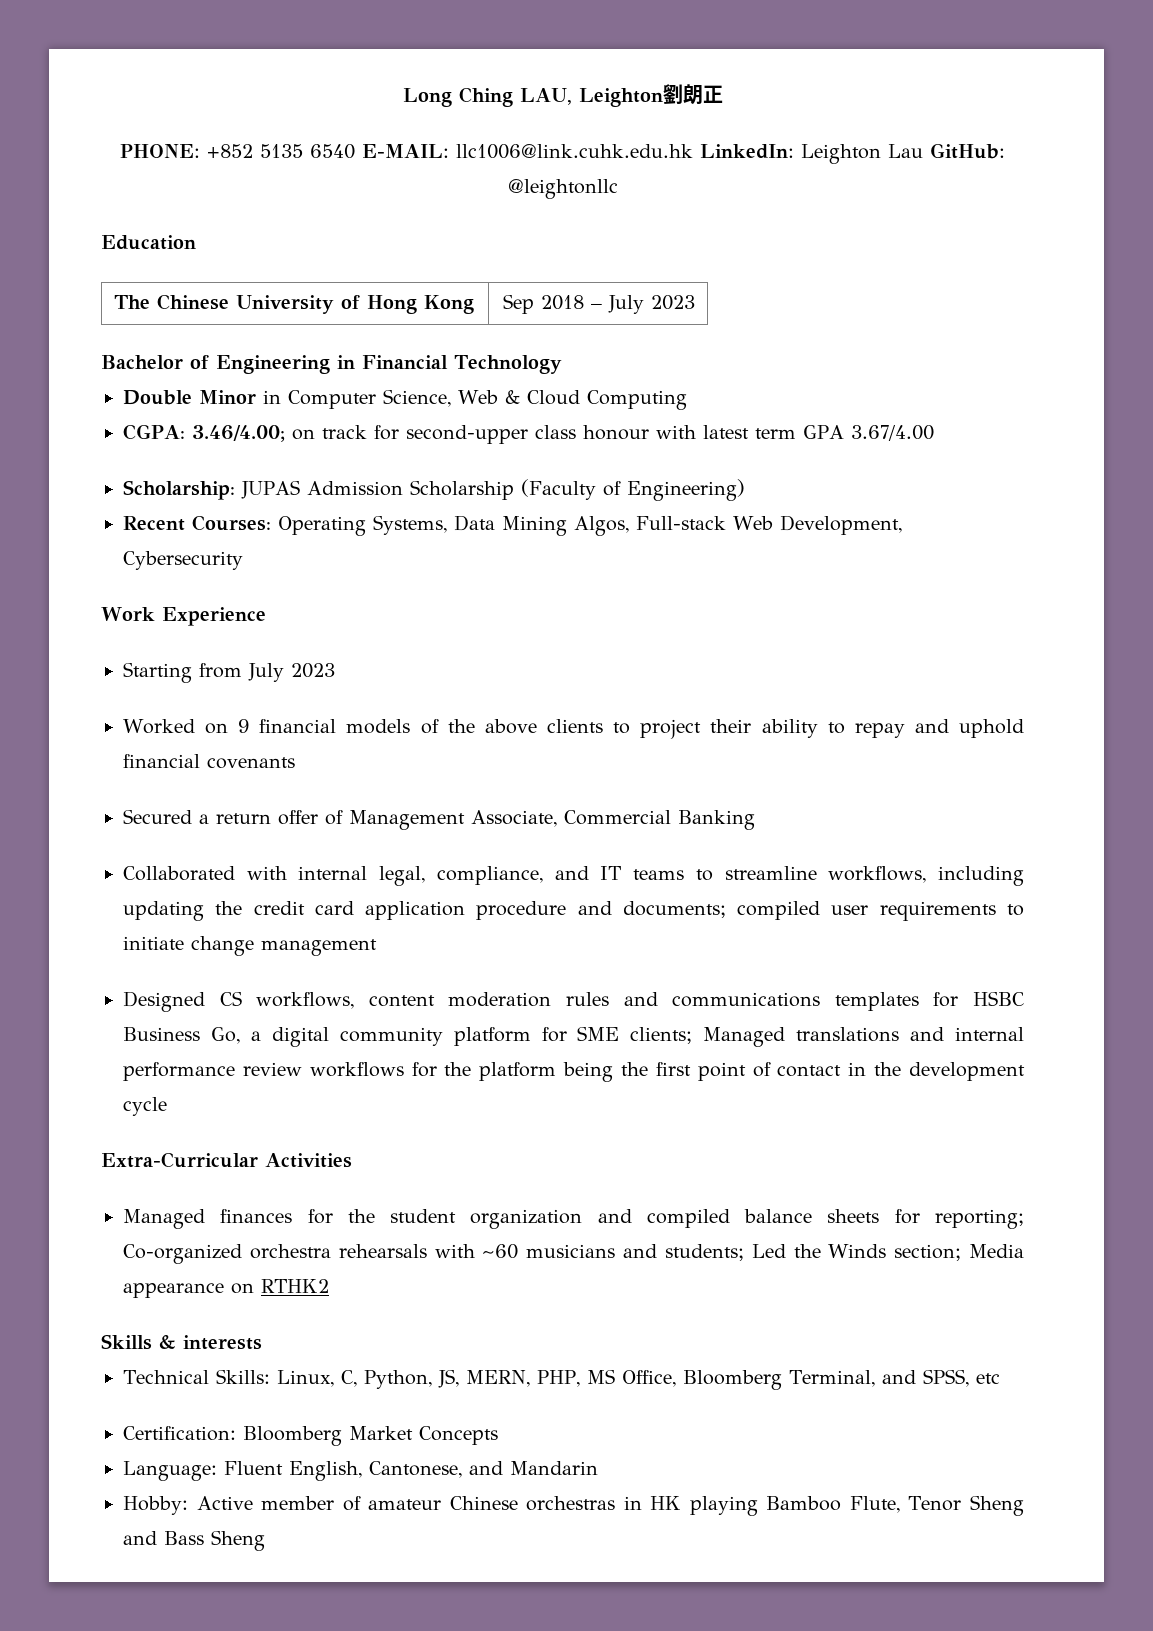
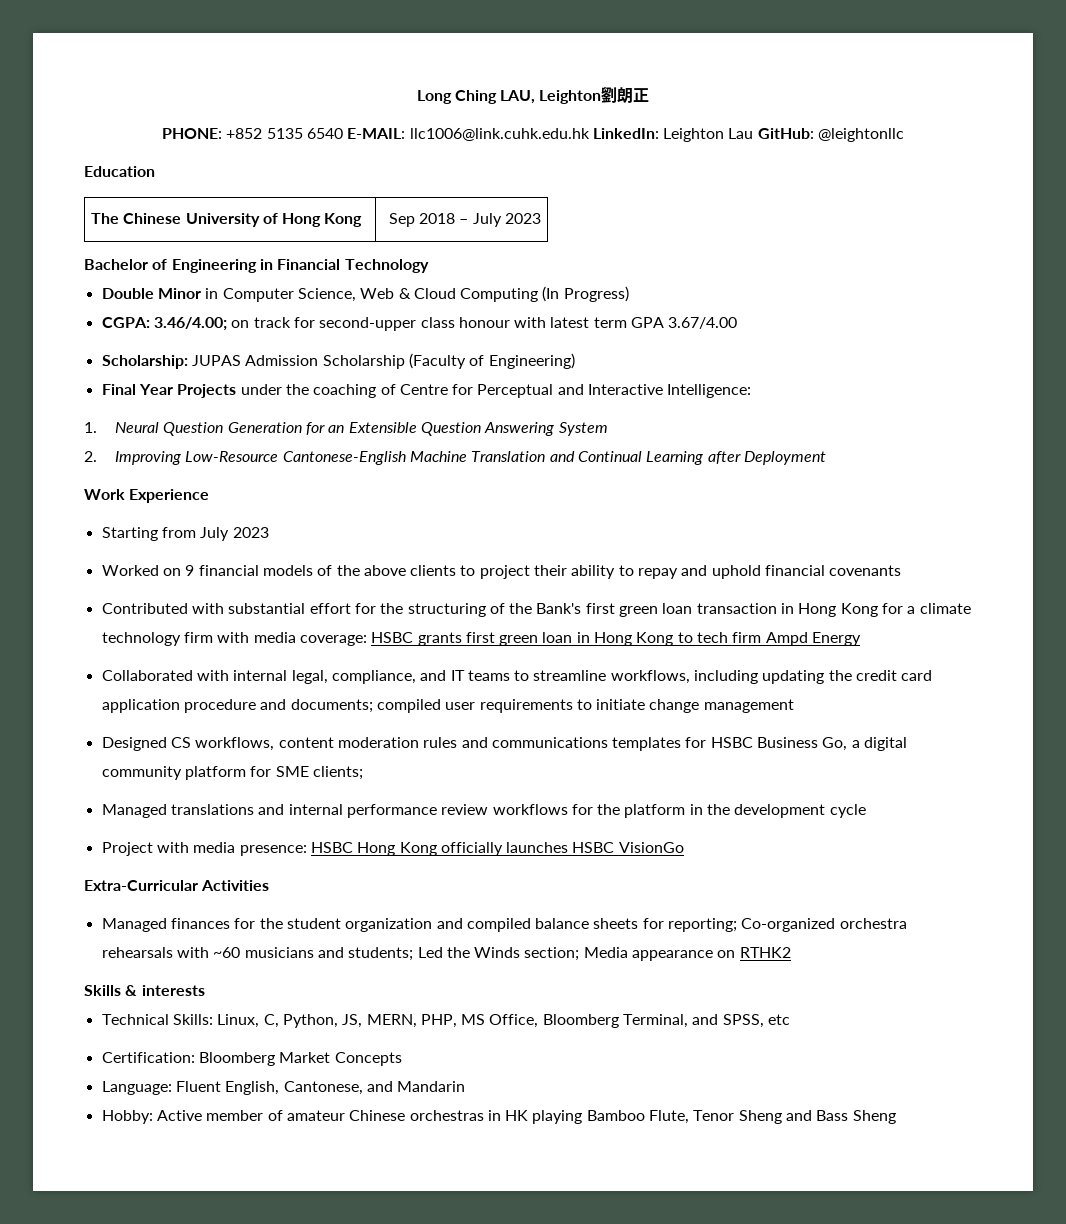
- Double Minor in Computer Science, Web & Cloud Computing
+ Double Minor in Computer Science, Web & Cloud Computing (In Progress)
- Recent Courses: Operating Systems, Data Mining Algos, Full-stack Web Development, Cybersecurity
+ Final Year Projects under the coaching of Centre for Perceptual and Interactive Intelligence:
+ 1. Neural Question Generation for an Extensible Question Answering System
+ 2. Improving Low-Resource Cantonese-English Machine Translation and Continual Learning after Deployment
- Secured a return offer of Management Associate, Commercial Banking
+ Contributed with substantial effort for the structuring of the Bank's first green loan transaction in Hong Kong for a climate technology firm with media coverage: HSBC grants first green loan in Hong Kong to tech firm Ampd Energy
- Designed CS workflows, content moderation rules and communications templates for HSBC Business Go, a digital community platform for SME clients; Managed translations and internal performance review workflows for the platform being the first point of contact in the development cycle
+ Designed CS workflows, content moderation rules and communications templates for HSBC Business Go, a digital community platform for SME clients;
+ Managed translations and internal performance review workflows for the platform in the development cycle
+ Project with media presence: HSBC Hong Kong officially launches HSBC VisionGo

